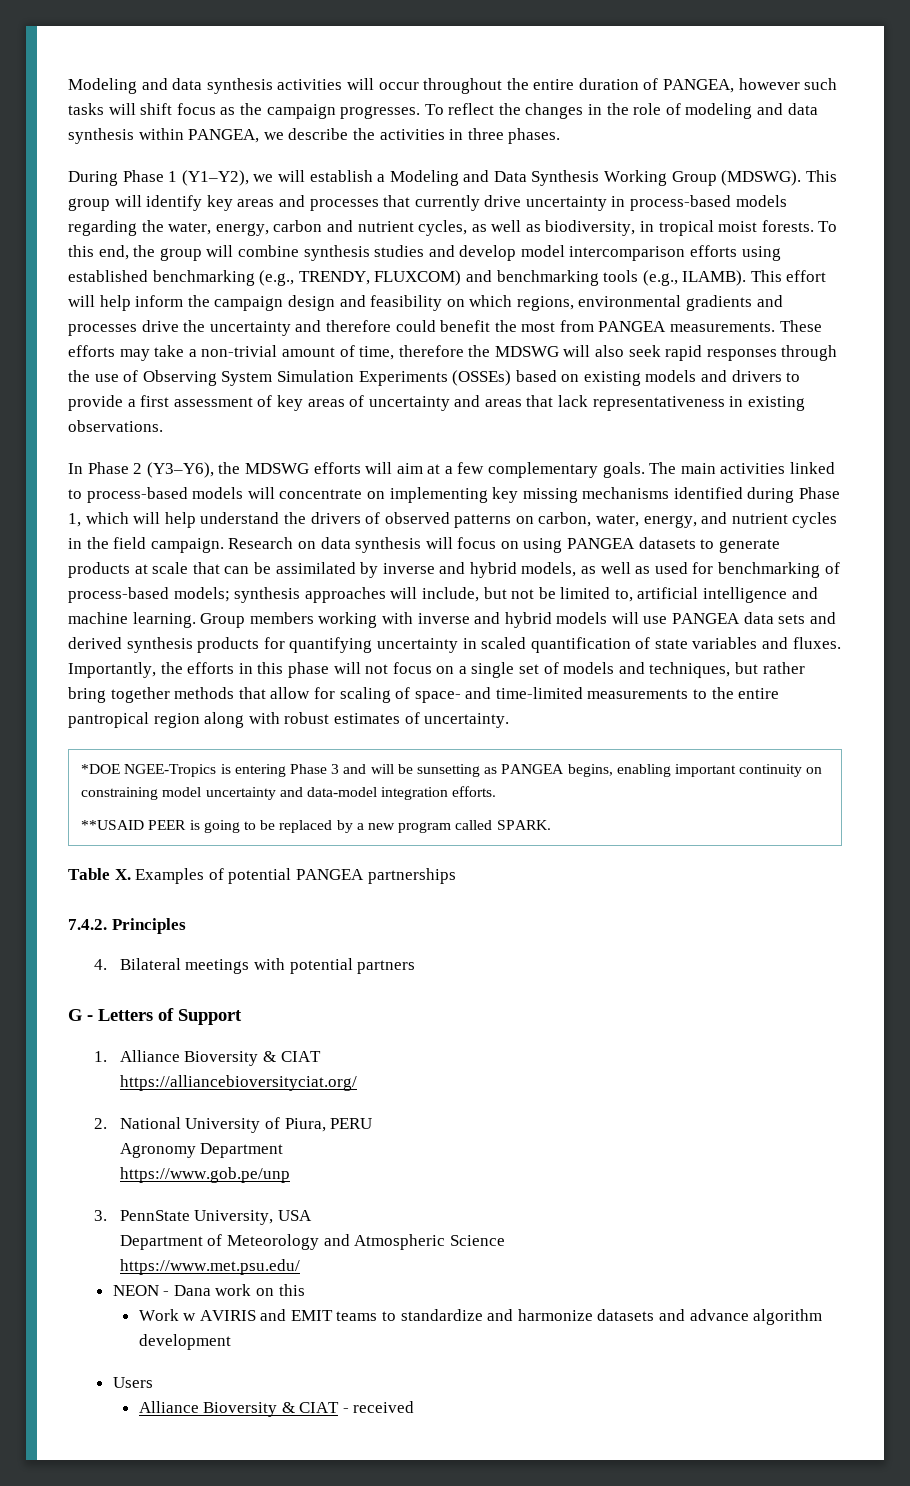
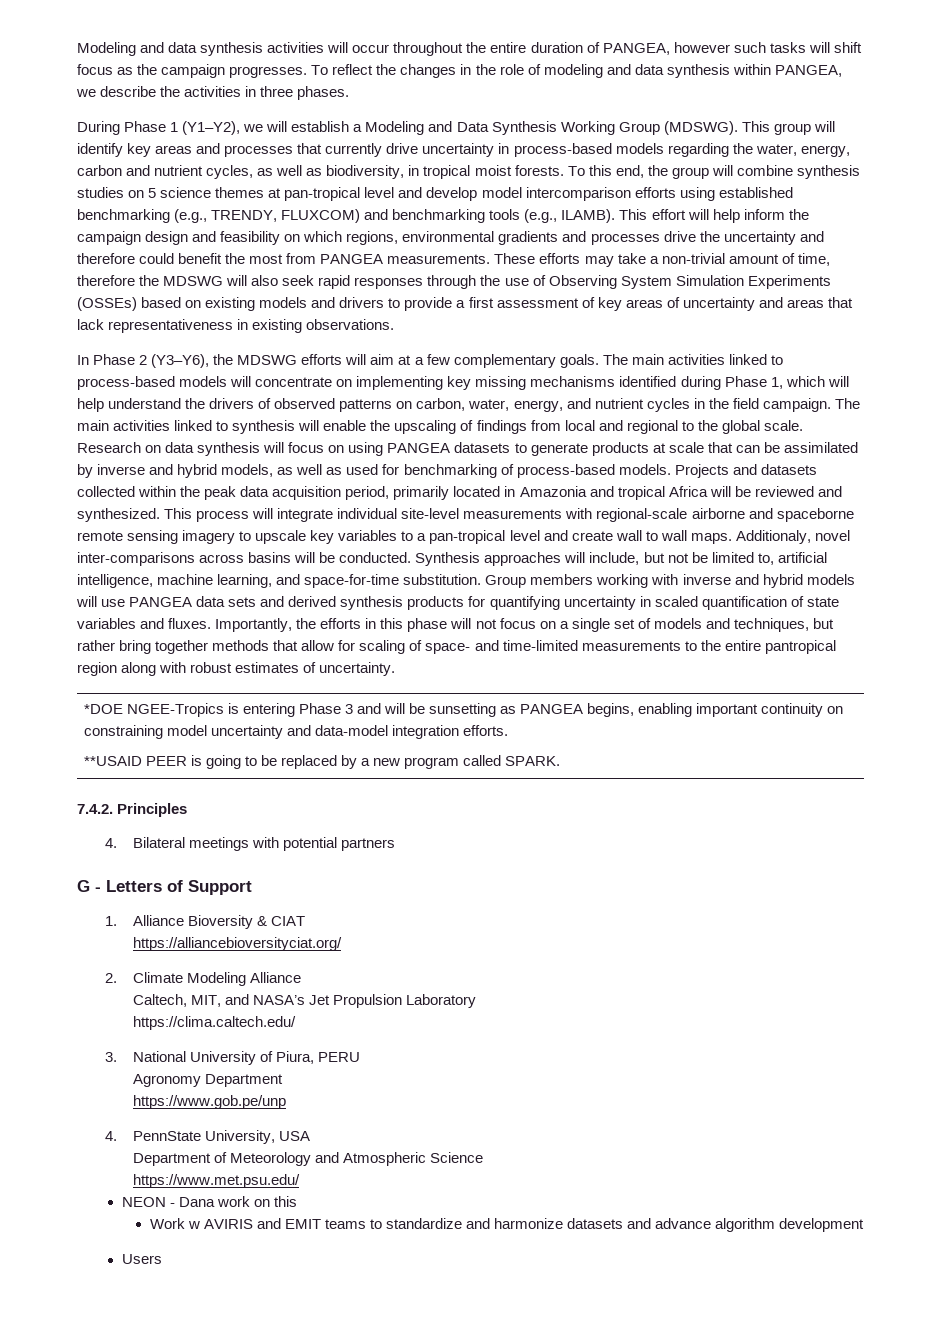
- To this end, the group will combine synthesis studies and develop model intercomparison efforts using established benchmarking (e.g., TRENDY, FLUXCOM) and benchmarking tools (e.g., ILAMB).
+ To this end, the group will combine synthesis studies on 5 science themes at pan-tropical level and develop model intercomparison efforts using established benchmarking (e.g., TRENDY, FLUXCOM) and benchmarking tools (e.g., ILAMB).
+ The main activities linked to synthesis will enable the upscaling of findings from local and regional to the global scale.
- Research on data synthesis will focus on using PANGEA datasets to generate products at scale that can be assimilated by inverse and hybrid models, as well as used for benchmarking of process-based models; synthesis approaches will include, but not be limited to, artificial intelligence and machine learning.
+ Research on data synthesis will focus on using PANGEA datasets to generate products at scale that can be assimilated by inverse and hybrid models, as well as used for benchmarking of process-based models. Projects and datasets collected within the peak data acquisition period, primarily located in Amazonia and tropical Africa will be reviewed and synthesized. This process will integrate individual site-level measurements with regional-scale airborne and spaceborne remote sensing imagery to upscale key variables to a pan-tropical level and create wall to wall maps. Additionaly, novel inter-comparisons across basins will be conducted. Synthesis approaches will include, but not be limited to, artificial intelligence, machine learning, and space-for-time substitution.
- Table X. Examples of potential PANGEA partnerships
- 2. National University of Piura, PERU
+ 2. Climate Modeling Alliance
+ Caltech, MIT, and NASA’s Jet Propulsion Laboratory
+ https://clima.caltech.edu/
+ 3. National University of Piura, PERU
- 3. PennState University, USA
+ 4. PennState University, USA
- Alliance Bioversity & CIAT - received

